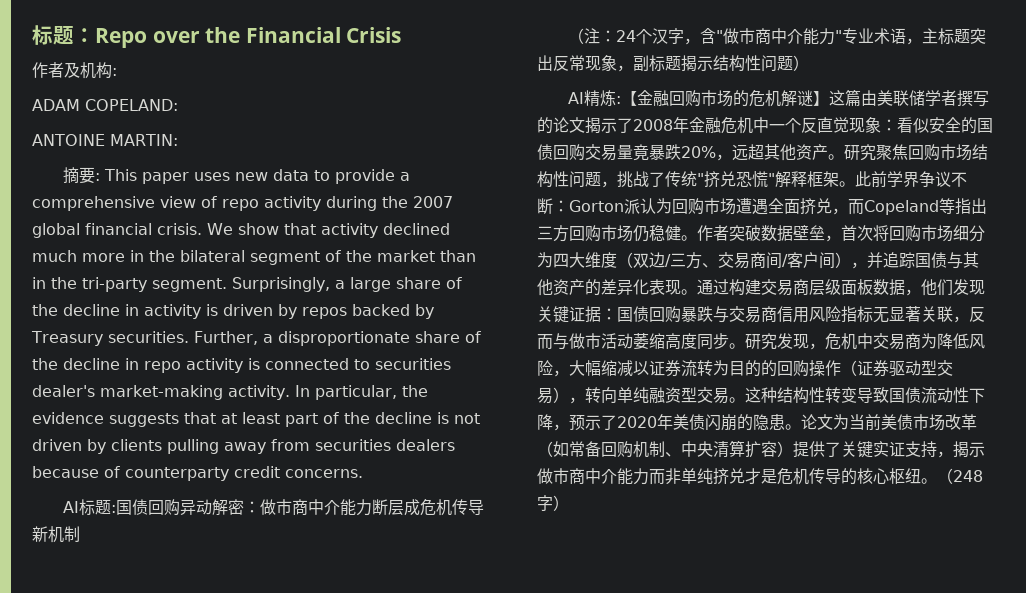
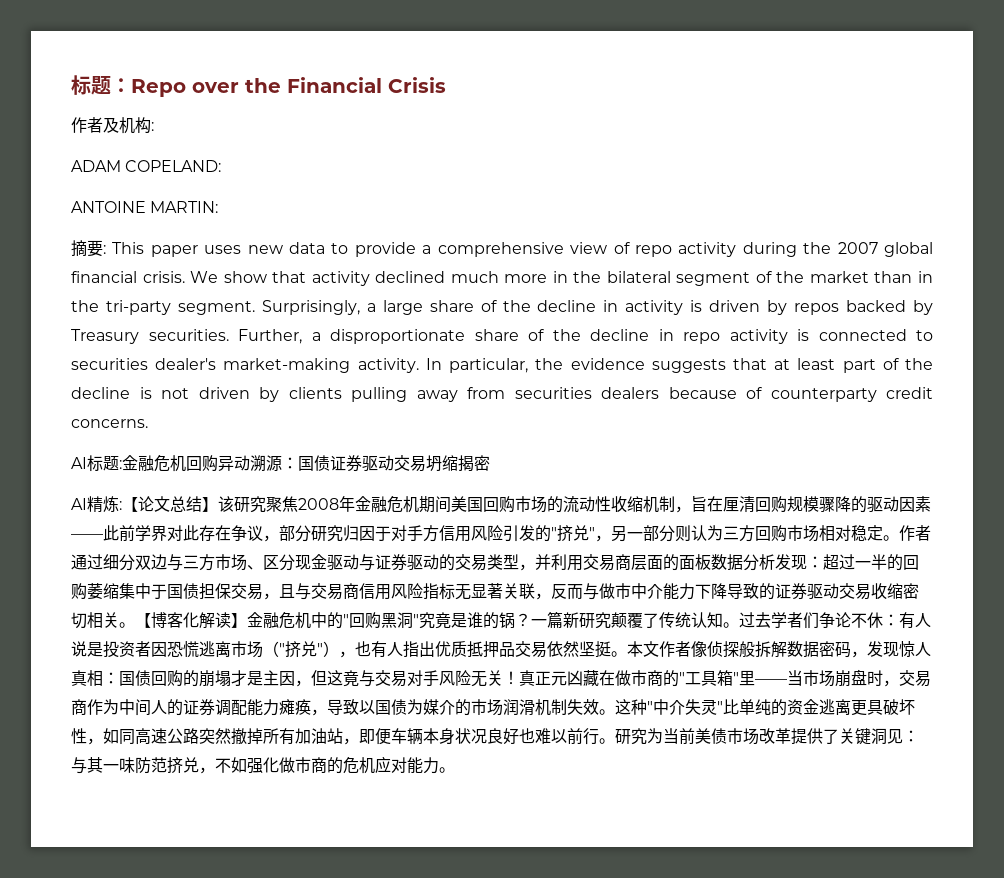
- AI标题:国债回购异动解密：做市商中介能力断层成危机传导新机制
- （注：24个汉字，含"做市商中介能力"专业术语，主标题突出反常现象，副标题揭示结构性问题）
- AI精炼:【金融回购市场的危机解谜】这篇由美联储学者撰写的论文揭示了2008年金融危机中一个反直觉现象：看似安全的国债回购交易量竟暴跌20%，远超其他资产。研究聚焦回购市场结构性问题，挑战了传统"挤兑恐慌"解释框架。此前学界争议不断：Gorton派认为回购市场遭遇全面挤兑，而Copeland等指出三方回购市场仍稳健。作者突破数据壁垒，首次将回购市场细分为四大维度（双边/三方、交易商间/客户间），并追踪国债与其他资产的差异化表现。通过构建交易商层级面板数据，他们发现关键证据：国债回购暴跌与交易商信用风险指标无显著关联，反而与做市活动萎缩高度同步。研究发现，危机中交易商为降低风险，大幅缩减以证券流转为目的的回购操作（证券驱动型交易），转向单纯融资型交易。这种结构性转变导致国债流动性下降，预示了2020年美债闪崩的隐患。论文为当前美债市场改革（如常备回购机制、中央清算扩容）提供了关键实证支持，揭示做市商中介能力而非单纯挤兑才是危机传导的核心枢纽。（248字）
+ AI标题:金融危机回购异动溯源：国债证券驱动交易坍缩揭密
+ AI精炼:【论文总结】该研究聚焦2008年金融危机期间美国回购市场的流动性收缩机制，旨在厘清回购规模骤降的驱动因素——此前学界对此存在争议，部分研究归因于对手方信用风险引发的"挤兑"，另一部分则认为三方回购市场相对稳定。作者通过细分双边与三方市场、区分现金驱动与证券驱动的交易类型，并利用交易商层面的面板数据分析发现：超过一半的回购萎缩集中于国债担保交易，且与交易商信用风险指标无显著关联，反而与做市中介能力下降导致的证券驱动交易收缩密切相关。【博客化解读】金融危机中的"回购黑洞"究竟是谁的锅？一篇新研究颠覆了传统认知。过去学者们争论不休：有人说是投资者因恐慌逃离市场（"挤兑"），也有人指出优质抵押品交易依然坚挺。本文作者像侦探般拆解数据密码，发现惊人真相：国债回购的崩塌才是主因，但这竟与交易对手风险无关！真正元凶藏在做市商的"工具箱"里——当市场崩盘时，交易商作为中间人的证券调配能力瘫痪，导致以国债为媒介的市场润滑机制失效。这种"中介失灵"比单纯的资金逃离更具破坏性，如同高速公路突然撤掉所有加油站，即便车辆本身状况良好也难以前行。研究为当前美债市场改革提供了关键洞见：与其一味防范挤兑，不如强化做市商的危机应对能力。

